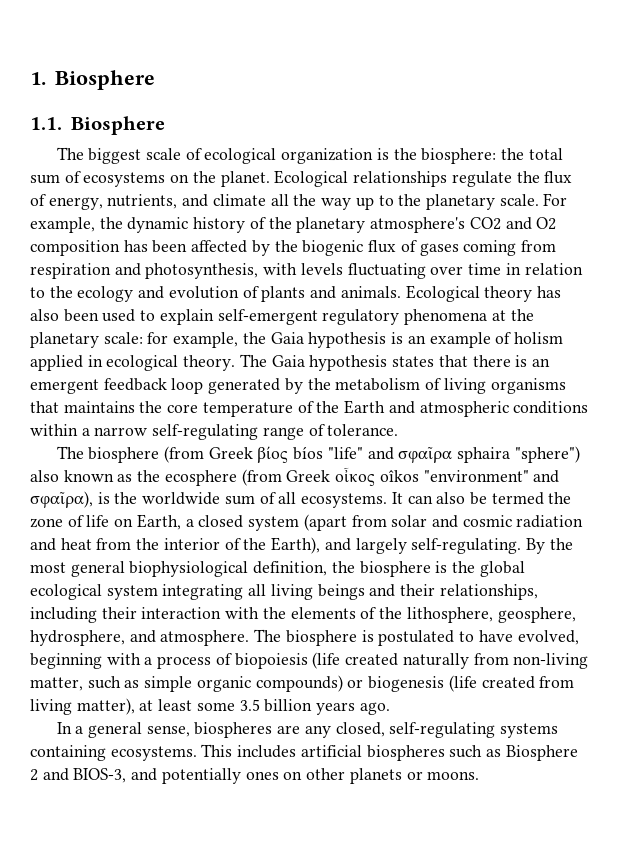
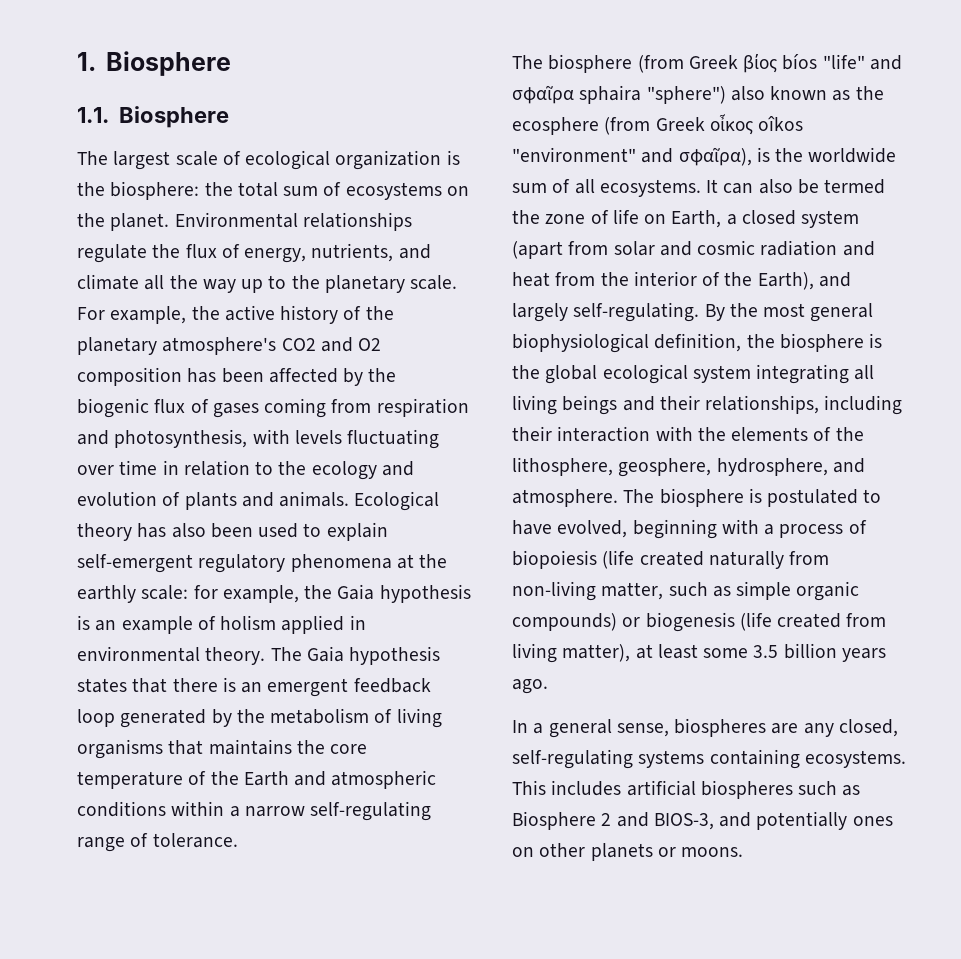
- The biggest scale of ecological organization is the biosphere: the total sum of ecosystems on the planet.
+ The largest scale of ecological organization is the biosphere: the total sum of ecosystems on the planet.
- Ecological relationships regulate the flux of energy, nutrients, and climate all the way up to the planetary scale.
+ Environmental relationships regulate the flux of energy, nutrients, and climate all the way up to the planetary scale.
- For example, the dynamic history of the planetary atmosphere's CO2 and O2 composition has been affected by the biogenic flux of gases coming from respiration and photosynthesis, with levels fluctuating over time in relation to the ecology and evolution of plants and animals.
+ For example, the active history of the planetary atmosphere's CO2 and O2 composition has been affected by the biogenic flux of gases coming from respiration and photosynthesis, with levels fluctuating over time in relation to the ecology and evolution of plants and animals.
- Ecological theory has also been used to explain self-emergent regulatory phenomena at the planetary scale: for example, the Gaia hypothesis is an example of holism applied in ecological theory.
+ Ecological theory has also been used to explain self-emergent regulatory phenomena at the earthly scale: for example, the Gaia hypothesis is an example of holism applied in environmental theory.

